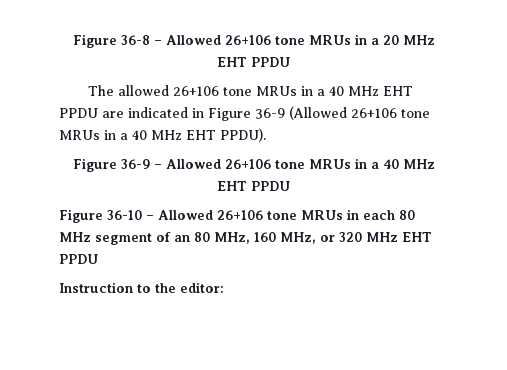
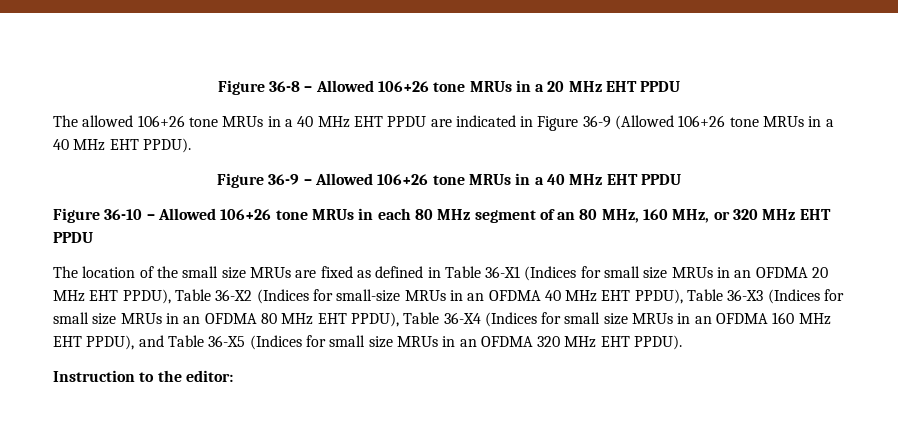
- Figure 36-8 – Allowed 26+106 tone MRUs in a 20 MHz EHT PPDU
+ Figure 36-8 – Allowed 106+26 tone MRUs in a 20 MHz EHT PPDU
- The allowed 26+106 tone MRUs in a 40 MHz EHT PPDU are indicated in Figure 36-9 (Allowed 26+106 tone MRUs in a 40 MHz EHT PPDU).
+ The allowed 106+26 tone MRUs in a 40 MHz EHT PPDU are indicated in Figure 36-9 (Allowed 106+26 tone MRUs in a 40 MHz EHT PPDU).
- Figure 36-9 – Allowed 26+106 tone MRUs in a 40 MHz EHT PPDU
+ Figure 36-9 – Allowed 106+26 tone MRUs in a 40 MHz EHT PPDU
- Figure 36-10 – Allowed 26+106 tone MRUs in each 80 MHz segment of an 80 MHz, 160 MHz, or 320 MHz EHT PPDU
+ Figure 36-10 – Allowed 106+26 tone MRUs in each 80 MHz segment of an 80 MHz, 160 MHz, or 320 MHz EHT PPDU
+ The location of the small size MRUs are fixed as defined in Table 36-X1 (Indices for small size MRUs in an OFDMA 20 MHz EHT PPDU), Table 36-X2 (Indices for small-size MRUs in an OFDMA 40 MHz EHT PPDU), Table 36-X3 (Indices for small size MRUs in an OFDMA 80 MHz EHT PPDU), Table 36-X4 (Indices for small size MRUs in an OFDMA 160 MHz EHT PPDU), and Table 36-X5 (Indices for small size MRUs in an OFDMA 320 MHz EHT PPDU).

